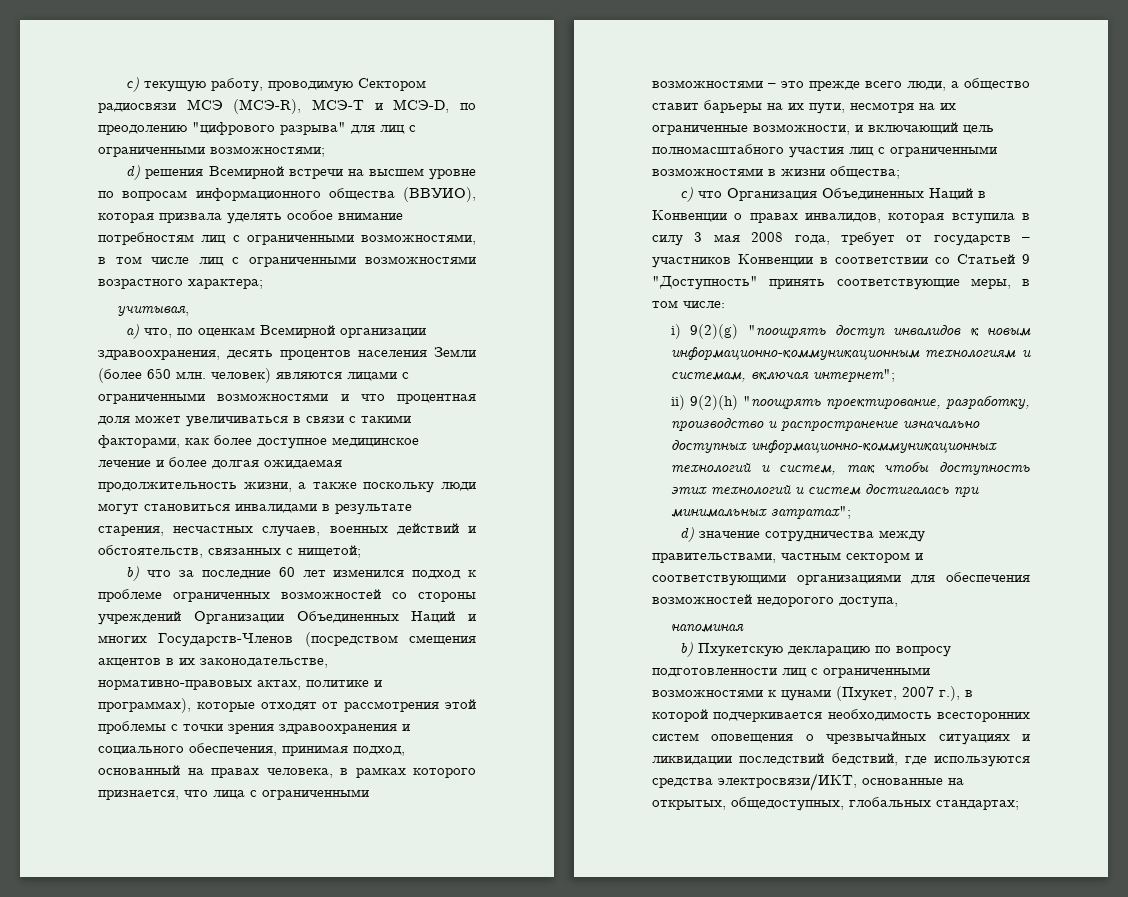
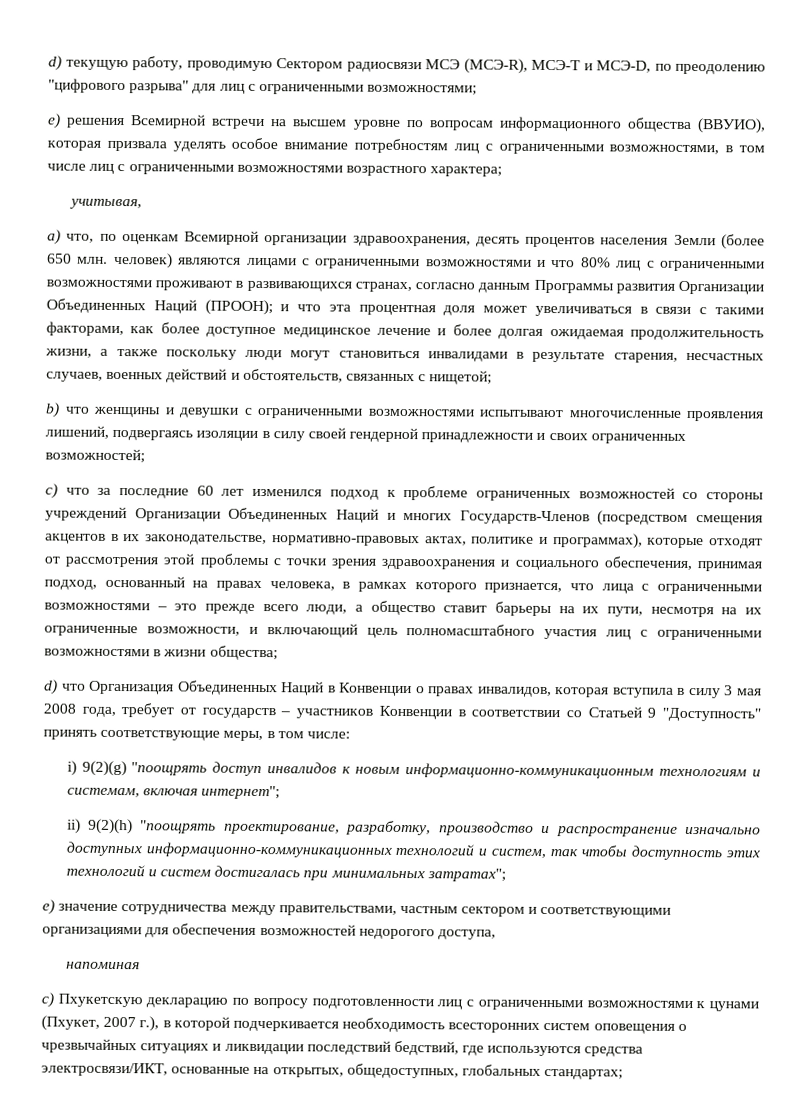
- с) текущую работу, проводимую Сектором радиосвязи МСЭ (МСЭ-R), МСЭ-Т и МСЭ-D, по преодолению "цифрового разрыва" для лиц с ограниченными возможностями;
+ d) текущую работу, проводимую Сектором радиосвязи МСЭ (МСЭ-R), МСЭ-Т и МСЭ-D, по преодолению "цифрового разрыва" для лиц с ограниченными возможностями;
- d) решения Всемирной встречи на высшем уровне по вопросам информационного общества (ВВУИО), которая призвала уделять особое внимание потребностям лиц с ограниченными возможностями, в том числе лиц с ограниченными возможностями возрастного характера;
+ e) решения Всемирной встречи на высшем уровне по вопросам информационного общества (ВВУИО), которая призвала уделять особое внимание потребностям лиц с ограниченными возможностями, в том числе лиц с ограниченными возможностями возрастного характера;
- а) что, по оценкам Всемирной организации здравоохранения, десять процентов населения Земли (более 650 млн. человек) являются лицами с ограниченными возможностями и что процентная доля может увеличиваться в связи с такими факторами, как более доступное медицинское лечение и более долгая ожидаемая продолжительность жизни, а также поскольку люди могут становиться инвалидами в результате старения, несчастных случаев, военных действий и обстоятельств, связанных с нищетой;
+ а) что, по оценкам Всемирной организации здравоохранения, десять процентов населения Земли (более 650 млн. человек) являются лицами с ограниченными возможностями и что 80% лиц с ограниченными возможностями проживают в развивающихся странах, согласно данным Программы развития Организации Объединенных Наций (ПРООН); и что эта процентная доля может увеличиваться в связи с такими факторами, как более доступное медицинское лечение и более долгая ожидаемая продолжительность жизни, а также поскольку люди могут становиться инвалидами в результате старения, несчастных случаев, военных действий и обстоятельств, связанных с нищетой;
- b) что за последние 60 лет изменился подход к проблеме ограниченных возможностей со стороны учреждений Организации Объединенных Наций и многих Государств-Членов (посредством смещения акцентов в их законодательстве, нормативно-правовых актах, политике и программах), которые отходят от рассмотрения этой проблемы с точки зрения здравоохранения и социального обеспечения, принимая подход, основанный на правах человека, в рамках которого признается, что лица с ограниченными возможностями – это прежде всего люди, а общество ставит барьеры на их пути, несмотря на их ограниченные возможности, и включающий цель полномасштабного участия лиц с ограниченными возможностями в жизни общества;
+ b) что женщины и девушки с ограниченными возможностями испытывают многочисленные проявления лишений, подвергаясь изоляции в силу своей гендерной принадлежности и своих ограниченных возможностей;
+ c) что за последние 60 лет изменился подход к проблеме ограниченных возможностей со стороны учреждений Организации Объединенных Наций и многих Государств-Членов (посредством смещения акцентов в их законодательстве, нормативно-правовых актах, политике и программах), которые отходят от рассмотрения этой проблемы с точки зрения здравоохранения и социального обеспечения, принимая подход, основанный на правах человека, в рамках которого признается, что лица с ограниченными возможностями – это прежде всего люди, а общество ставит барьеры на их пути, несмотря на их ограниченные возможности, и включающий цель полномасштабного участия лиц с ограниченными возможностями в жизни общества;
- c) что Организация Объединенных Наций в Конвенции о правах инвалидов, которая вступила в силу 3 мая 2008 года, требует от государств – участников Конвенции в соответствии со Статьей 9 "Доступность" принять соответствующие меры, в том числе:
+ d) что Организация Объединенных Наций в Конвенции о правах инвалидов, которая вступила в силу 3 мая 2008 года, требует от государств – участников Конвенции в соответствии со Статьей 9 "Доступность" принять соответствующие меры, в том числе:
- d) значение сотрудничества между правительствами, частным сектором и соответствующими организациями для обеспечения возможностей недорогого доступа,
+ e) значение сотрудничества между правительствами, частным сектором и соответствующими организациями для обеспечения возможностей недорогого доступа,
- b) Пхукетскую декларацию по вопросу подготовленности лиц с ограниченными возможностями к цунами (Пхукет, 2007 г.), в которой подчеркивается необходимость всесторонних систем оповещения о чрезвычайных ситуациях и ликвидации последствий бедствий, где используются средства электросвязи/ИКТ, основанные на открытых, общедоступных, глобальных стандартах;
+ c) Пхукетскую декларацию по вопросу подготовленности лиц с ограниченными возможностями к цунами (Пхукет, 2007 г.), в которой подчеркивается необходимость всесторонних систем оповещения о чрезвычайных ситуациях и ликвидации последствий бедствий, где используются средства электросвязи/ИКТ, основанные на открытых, общедоступных, глобальных стандартах;

